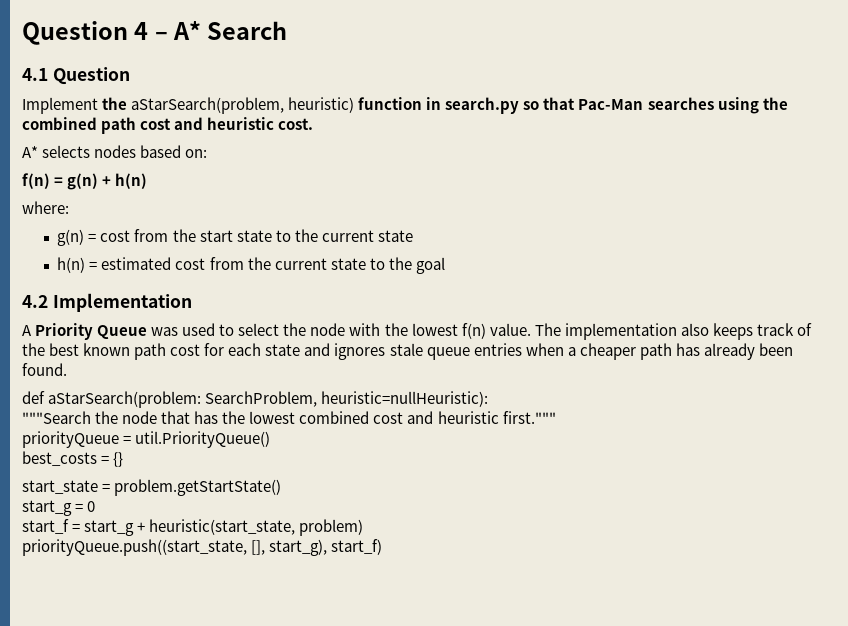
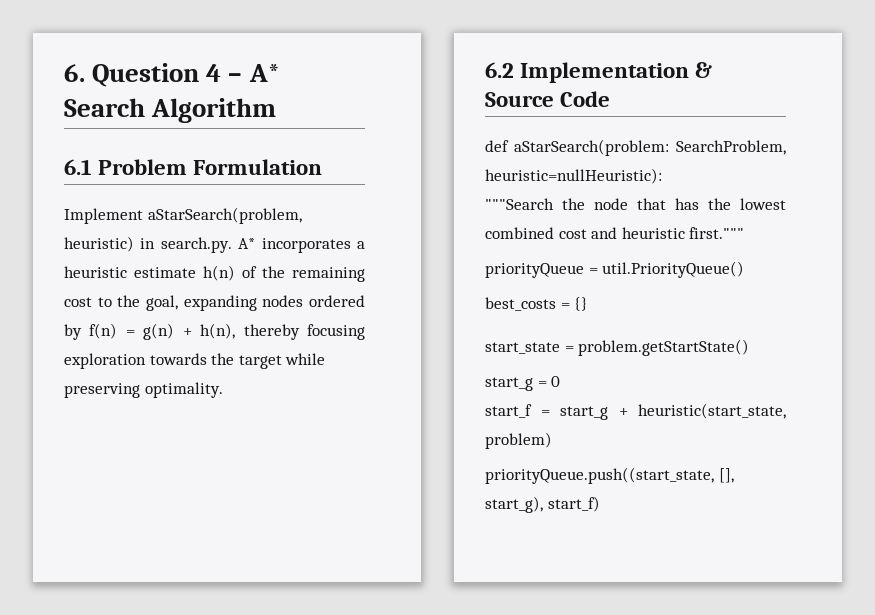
- Question 4 – A* Search
- 4.1 Question
+ 6. Question 4 – A* Search Algorithm
+ 6.1 Problem Formulation
- Implement the aStarSearch(problem, heuristic) function in search.py so that Pac-Man searches using the combined path cost and heuristic cost.
- A* selects nodes based on:
- f(n) = g(n) + h(n)
- where:
- g(n) = cost from the start state to the current state
- h(n) = estimated cost from the current state to the goal
- 4.2 Implementation
- A Priority Queue was used to select the node with the lowest f(n) value. The implementation also keeps track of the best known path cost for each state and ignores stale queue entries when a cheaper path has already been found.
+ Implement aStarSearch(problem, heuristic) in search.py. A* incorporates a heuristic estimate h(n) of the remaining cost to the goal, expanding nodes ordered by f(n) = g(n) + h(n), thereby focusing exploration towards the target while preserving optimality.
+ 6.2 Implementation & Source Code

